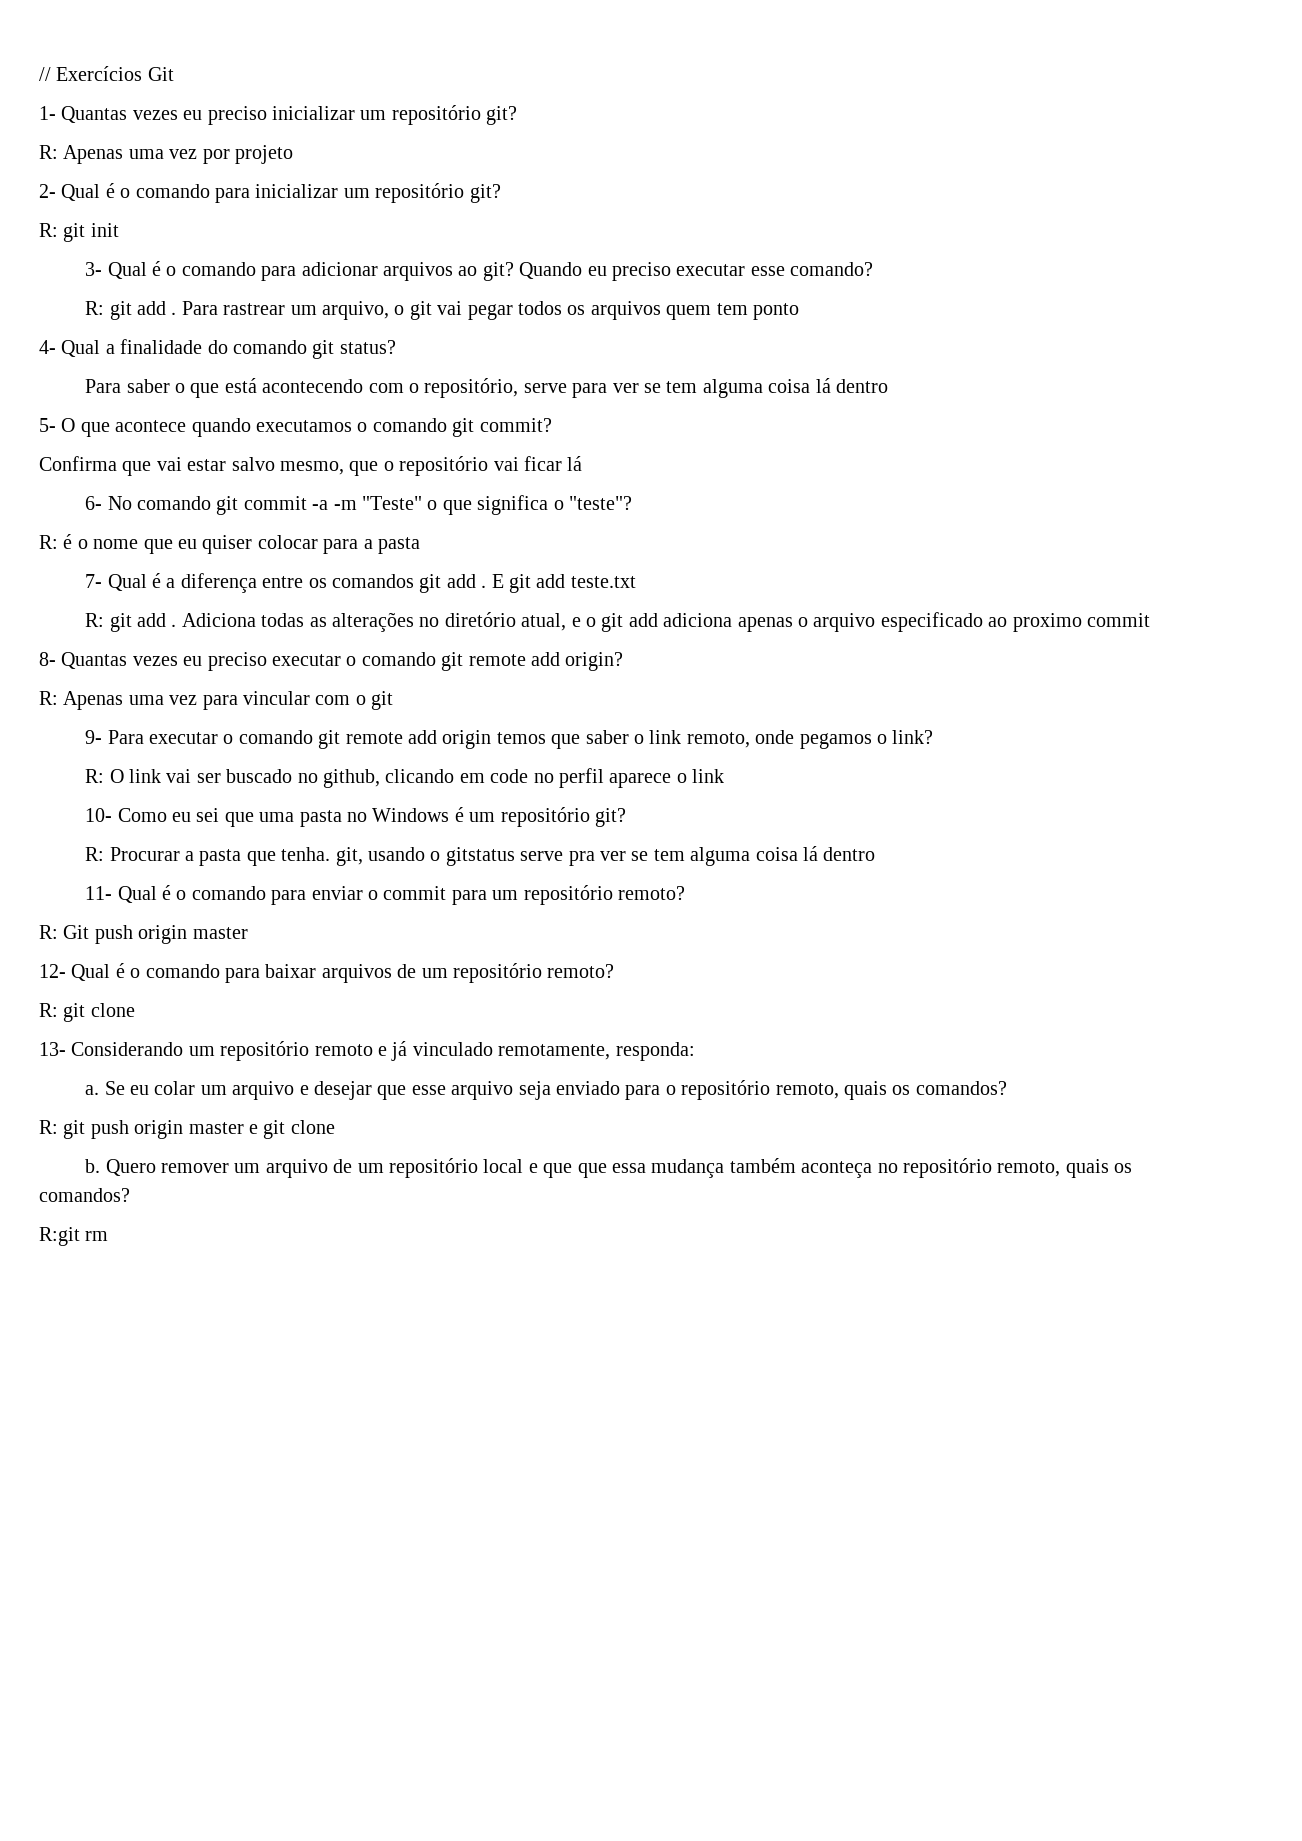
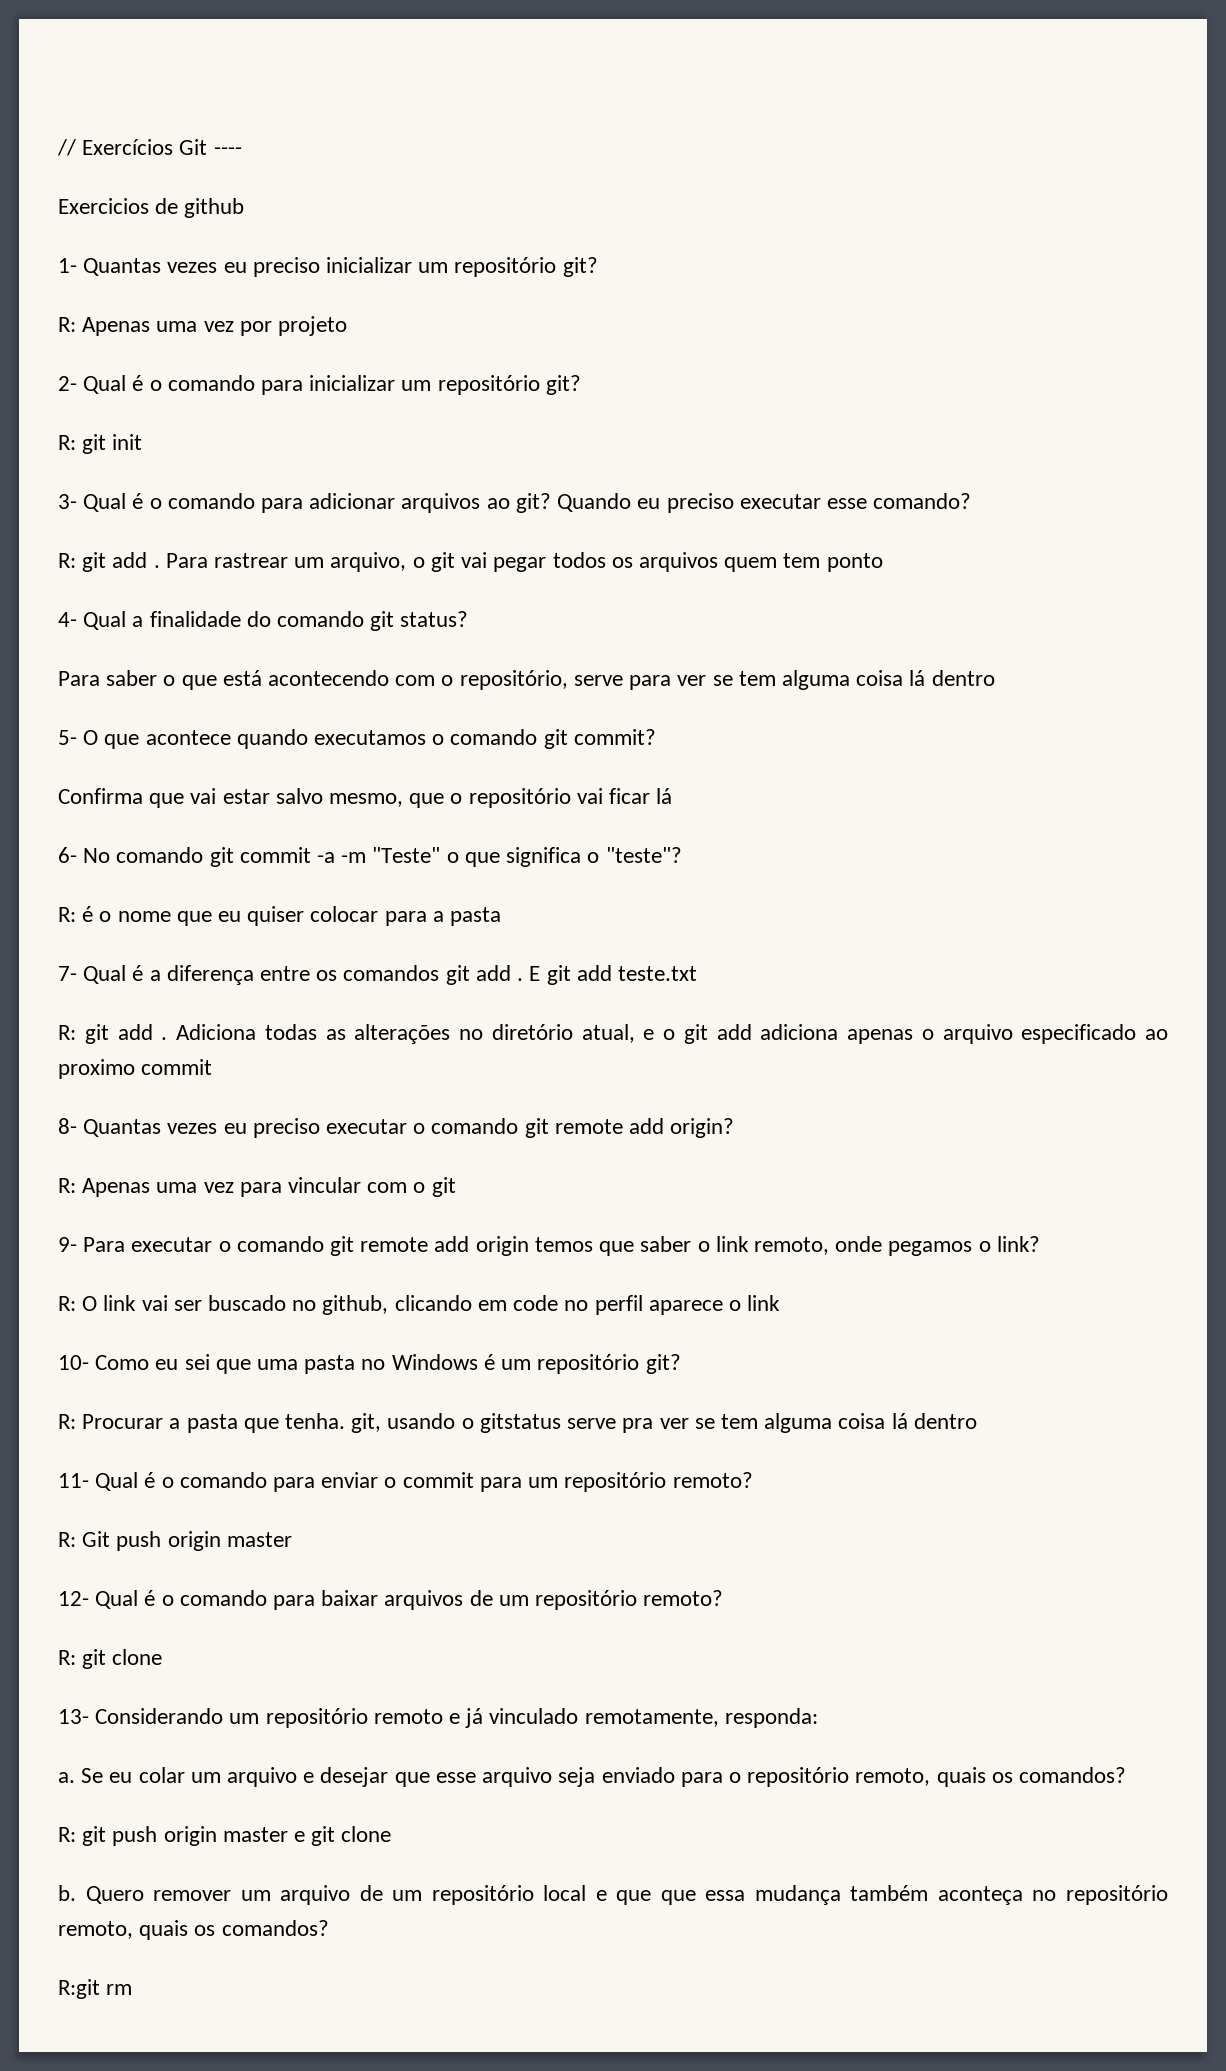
- // Exercícios Git
+ // Exercícios Git ----
+ Exercicios de github

